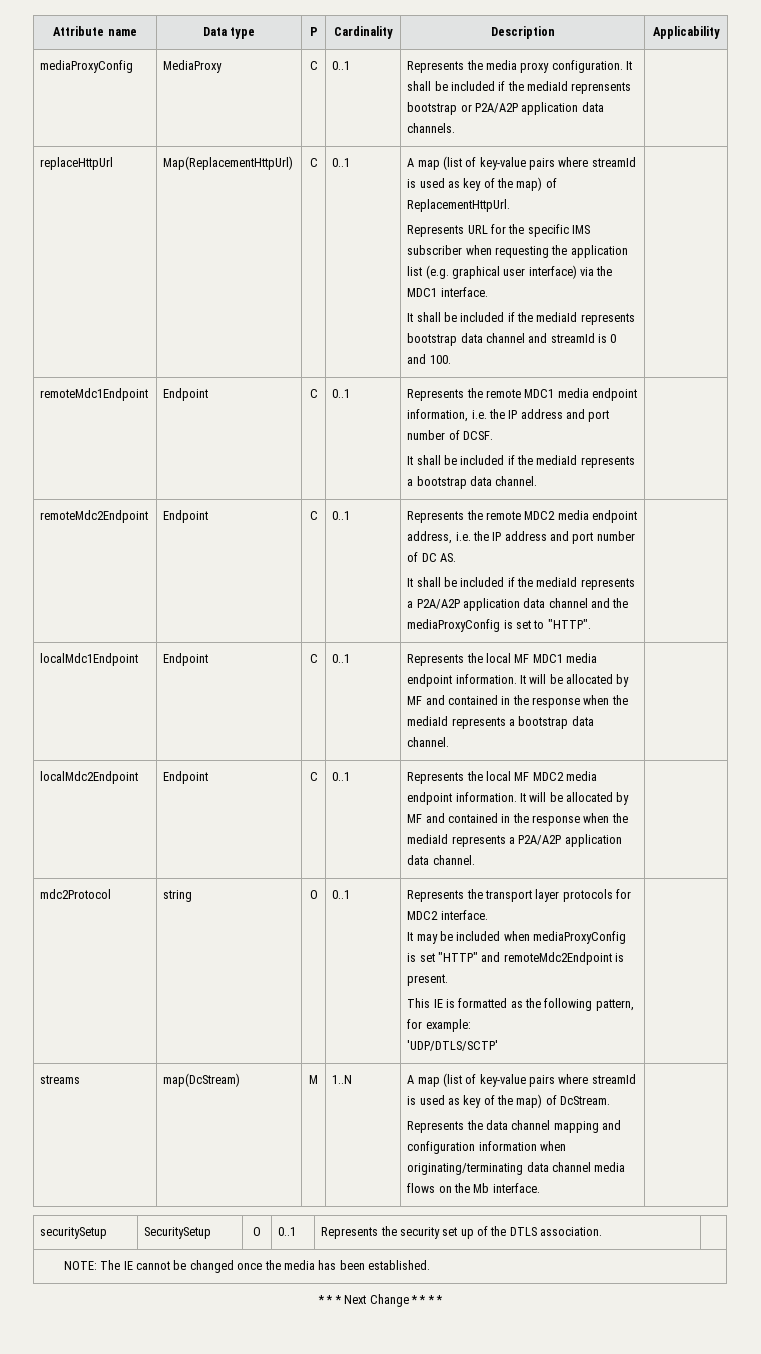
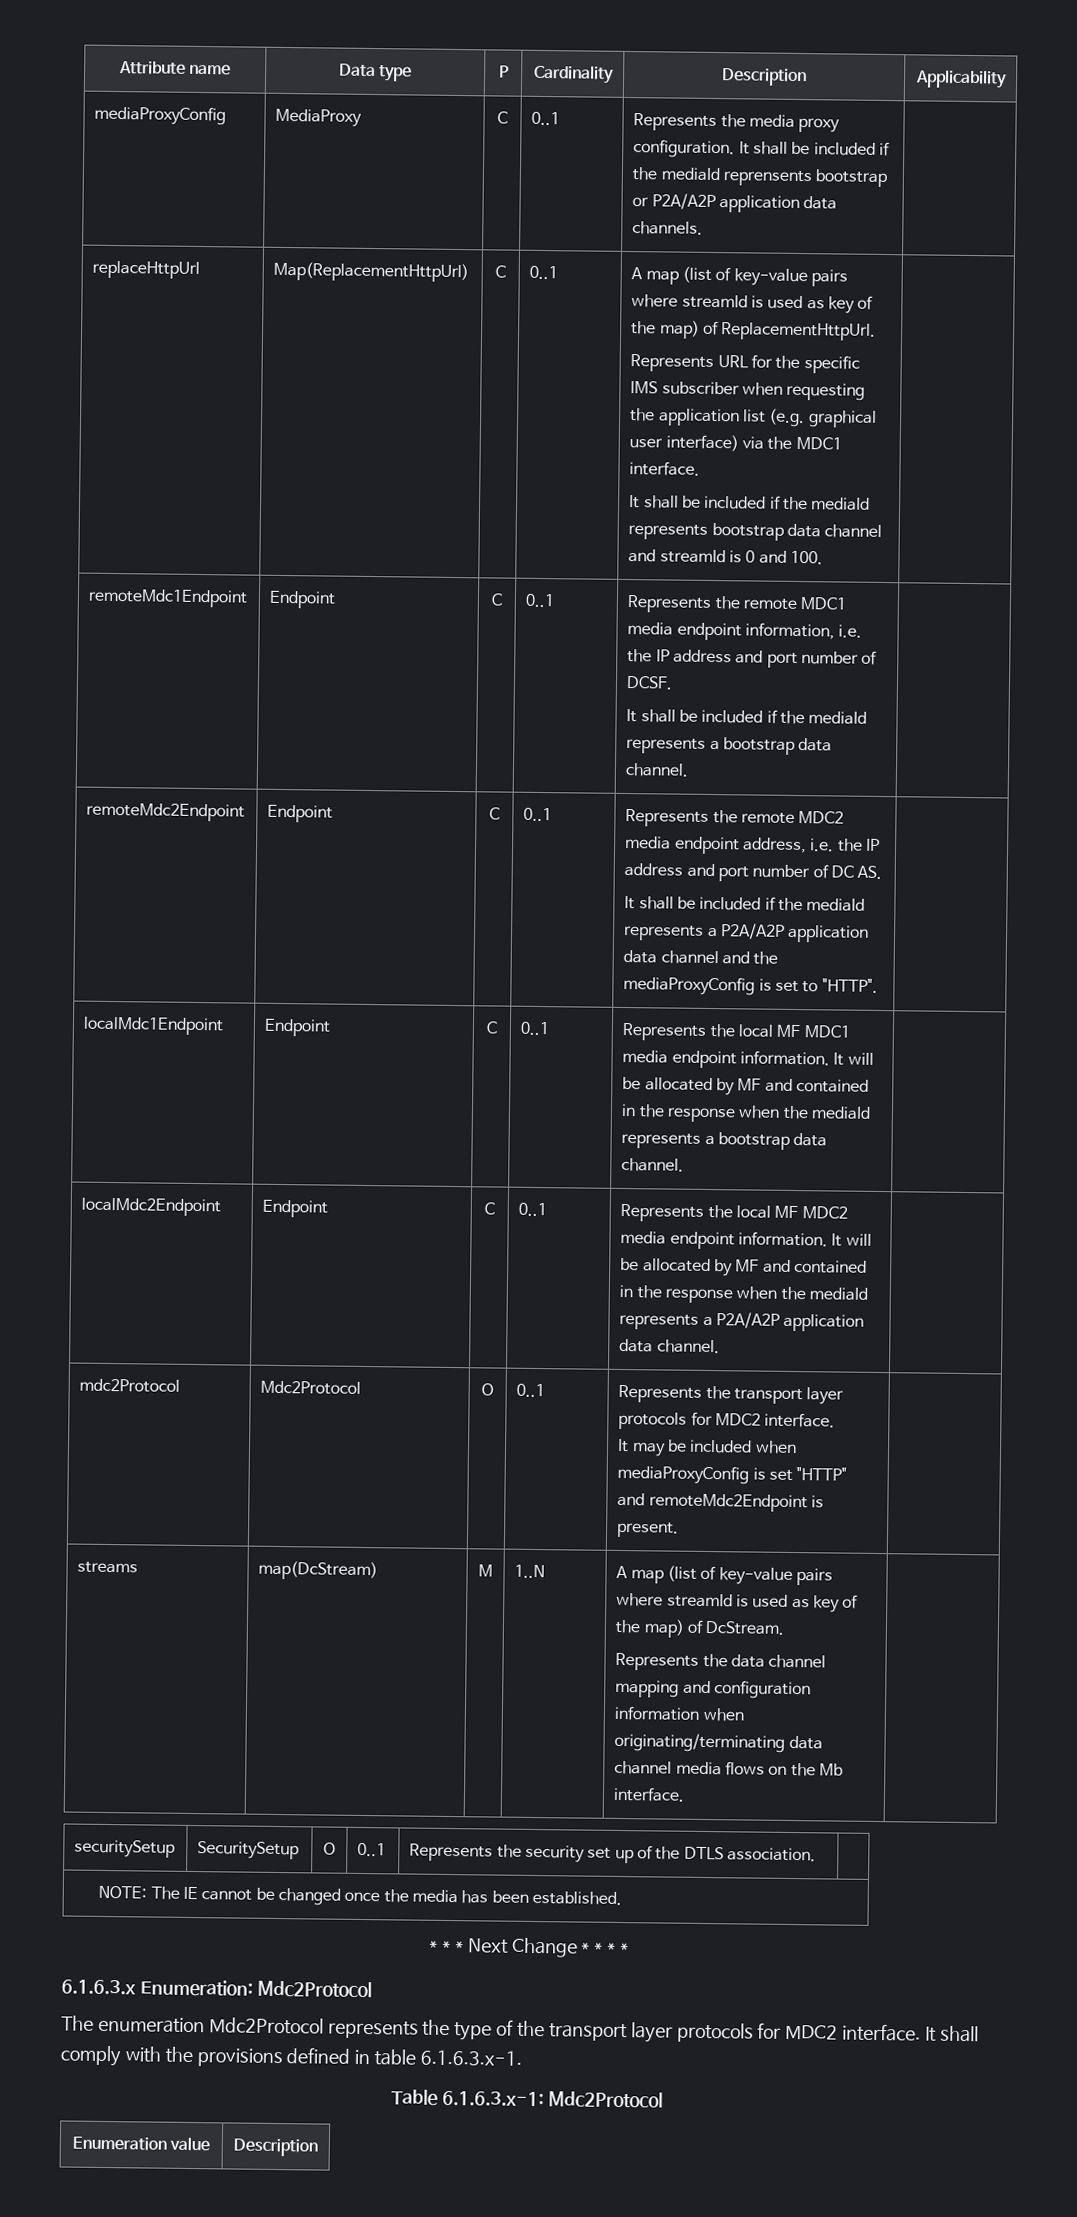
- mdc2Protocol | string | O | 0..1 | Represents the transport layer protocols for MDC2 interface.
- It may be included when mediaProxyConfig is set "HTTP" and remoteMdc2Endpoint is present.
- This IE is formatted as the following pattern, for example:
- 'UDP/DTLS/SCTP' |
+ mdc2Protocol | Mdc2Protocol | O | 0..1 | Represents the transport layer protocols for MDC2 interface.
+ It may be included when mediaProxyConfig is set "HTTP" and remoteMdc2Endpoint is present. |
+ 6.1.6.3.x Enumeration: Mdc2Protocol
+ The enumeration Mdc2Protocol represents the type of the transport layer protocols for MDC2 interface. It shall comply with the provisions defined in table 6.1.6.3.x-1.
+ Table 6.1.6.3.x-1: Mdc2Protocol
+ Enumeration value | Description

